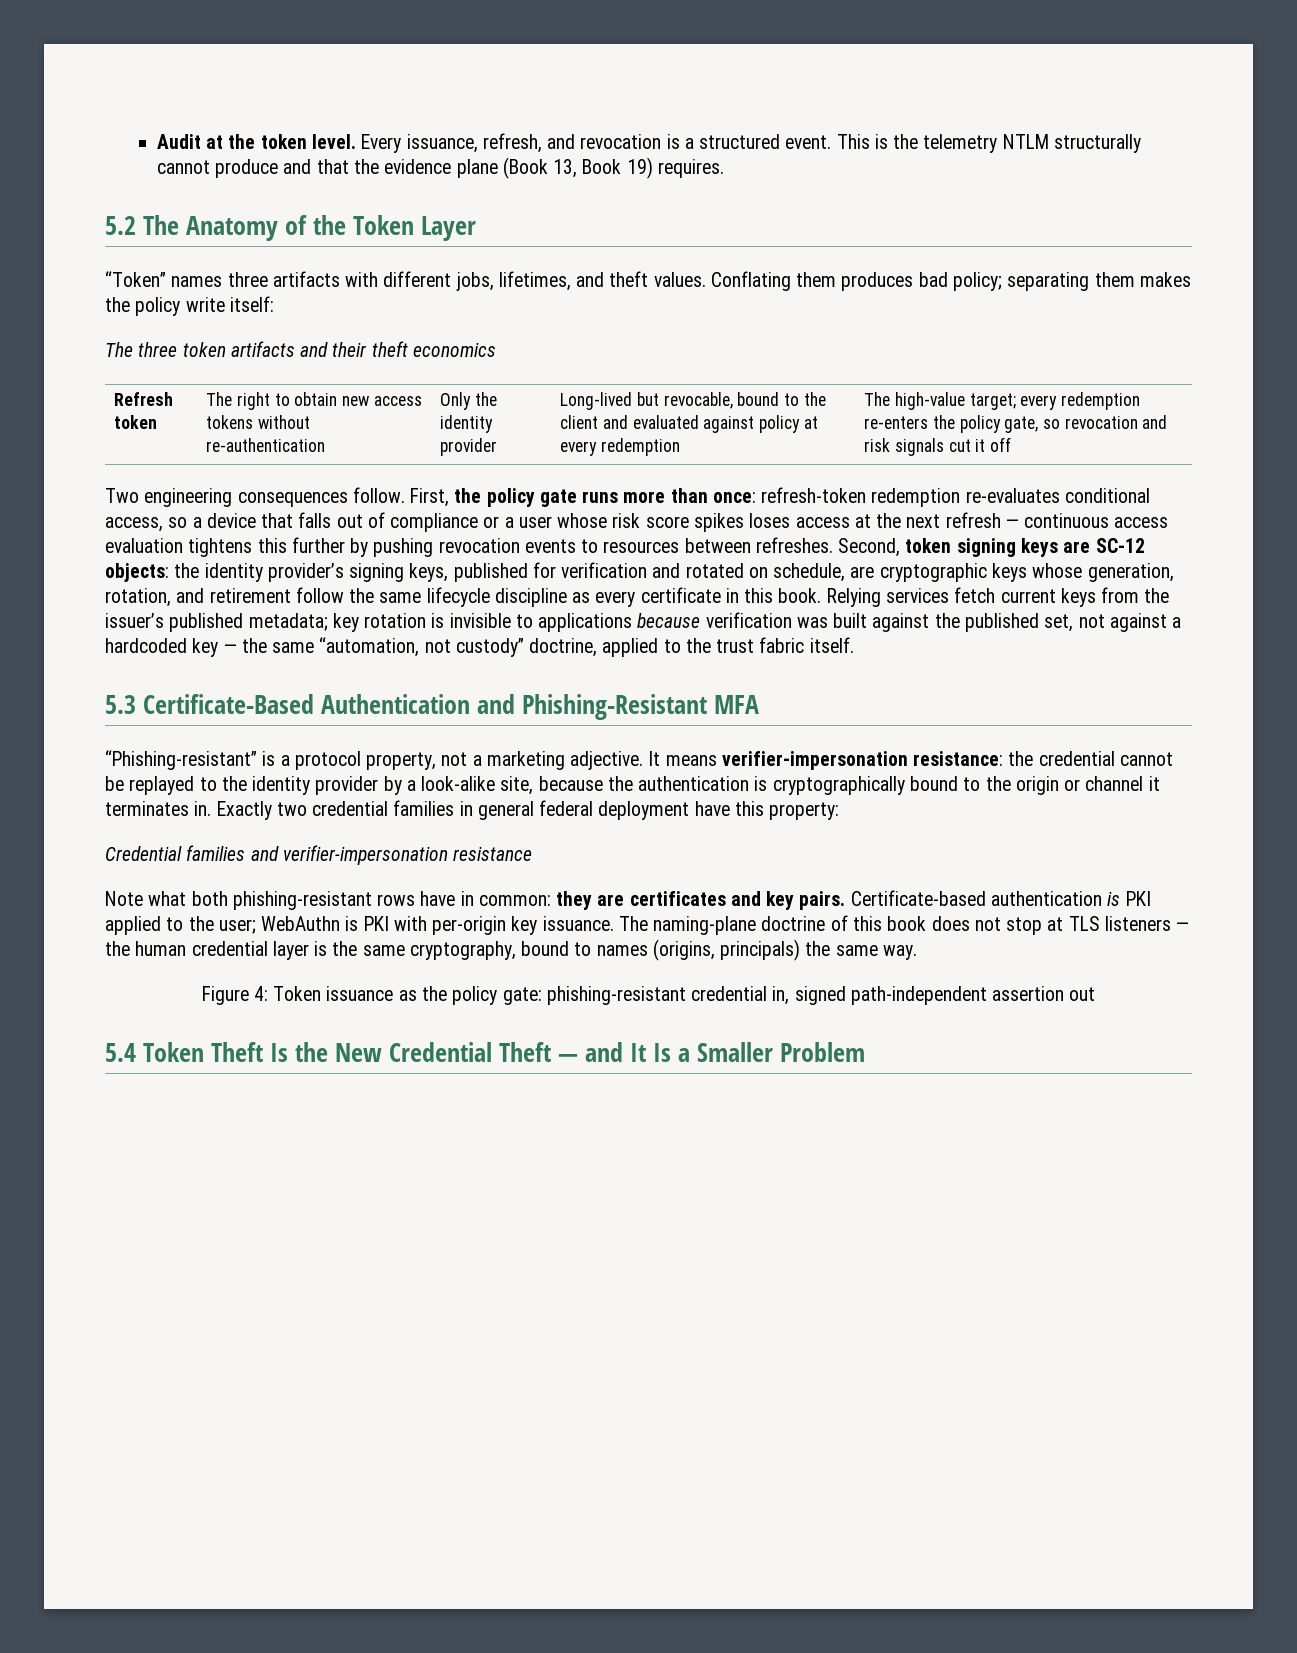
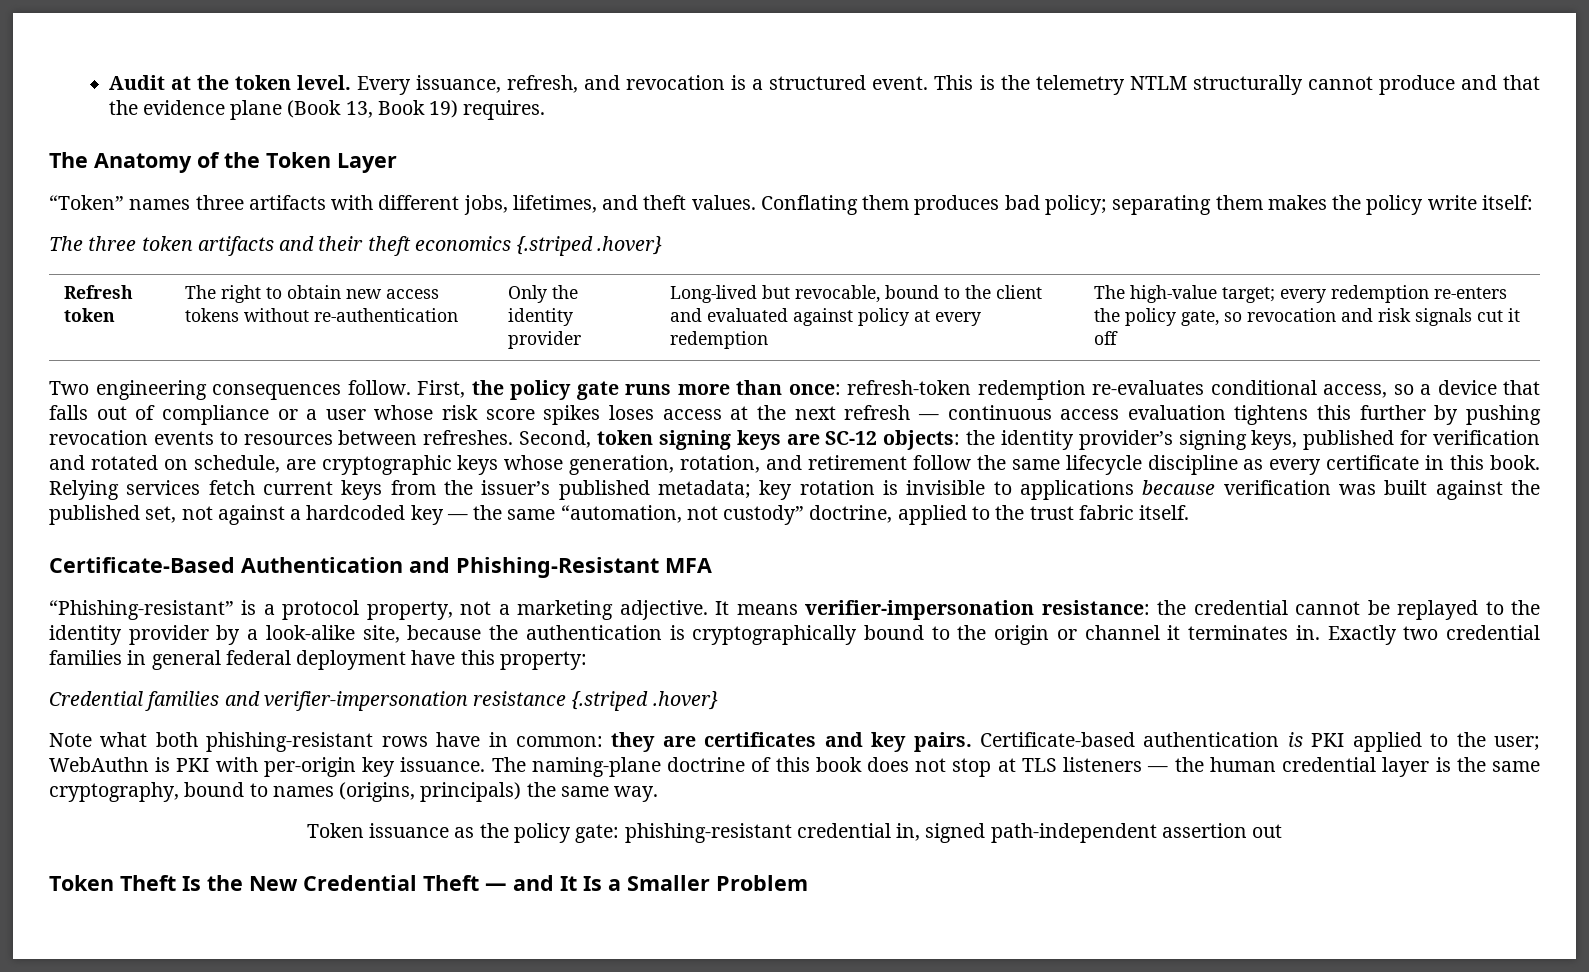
- 5.2 The Anatomy of the Token Layer
+ The Anatomy of the Token Layer
- The three token artifacts and their theft economics
+ The three token artifacts and their theft economics {.striped .hover}
- 5.3 Certificate-Based Authentication and Phishing-Resistant MFA
+ Certificate-Based Authentication and Phishing-Resistant MFA
- Credential families and verifier-impersonation resistance
+ Credential families and verifier-impersonation resistance {.striped .hover}
- Figure 4: Token issuance as the policy gate: phishing-resistant credential in, signed path-independent assertion out
+ Token issuance as the policy gate: phishing-resistant credential in, signed path-independent assertion out
- 5.4 Token Theft Is the New Credential Theft — and It Is a Smaller Problem
+ Token Theft Is the New Credential Theft — and It Is a Smaller Problem

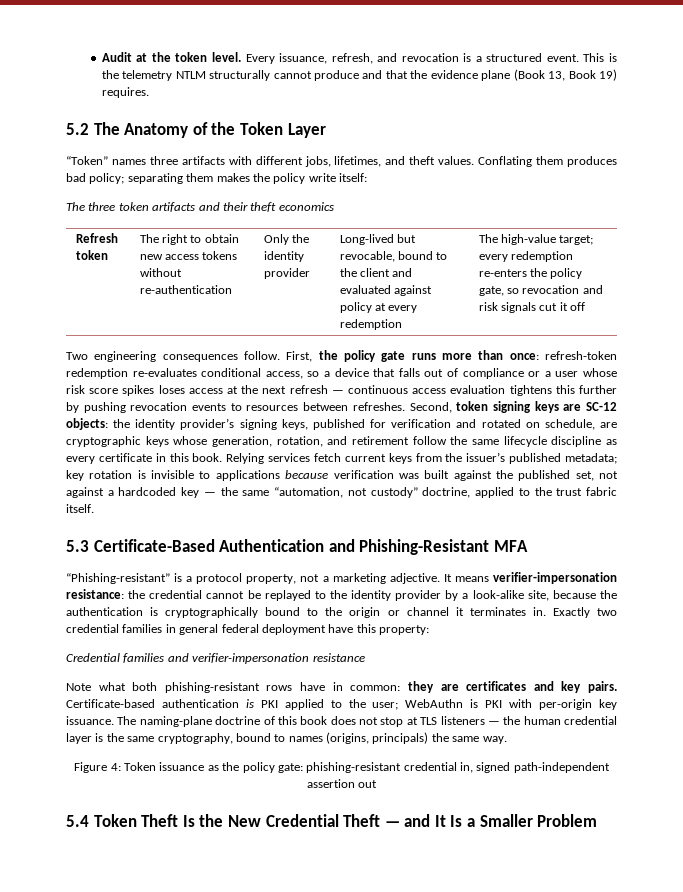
- The Anatomy of the Token Layer
+ 5.2 The Anatomy of the Token Layer
- The three token artifacts and their theft economics {.striped .hover}
+ The three token artifacts and their theft economics
- Certificate-Based Authentication and Phishing-Resistant MFA
+ 5.3 Certificate-Based Authentication and Phishing-Resistant MFA
- Credential families and verifier-impersonation resistance {.striped .hover}
+ Credential families and verifier-impersonation resistance
- Token issuance as the policy gate: phishing-resistant credential in, signed path-independent assertion out
+ Figure 4: Token issuance as the policy gate: phishing-resistant credential in, signed path-independent assertion out
- Token Theft Is the New Credential Theft — and It Is a Smaller Problem
+ 5.4 Token Theft Is the New Credential Theft — and It Is a Smaller Problem

